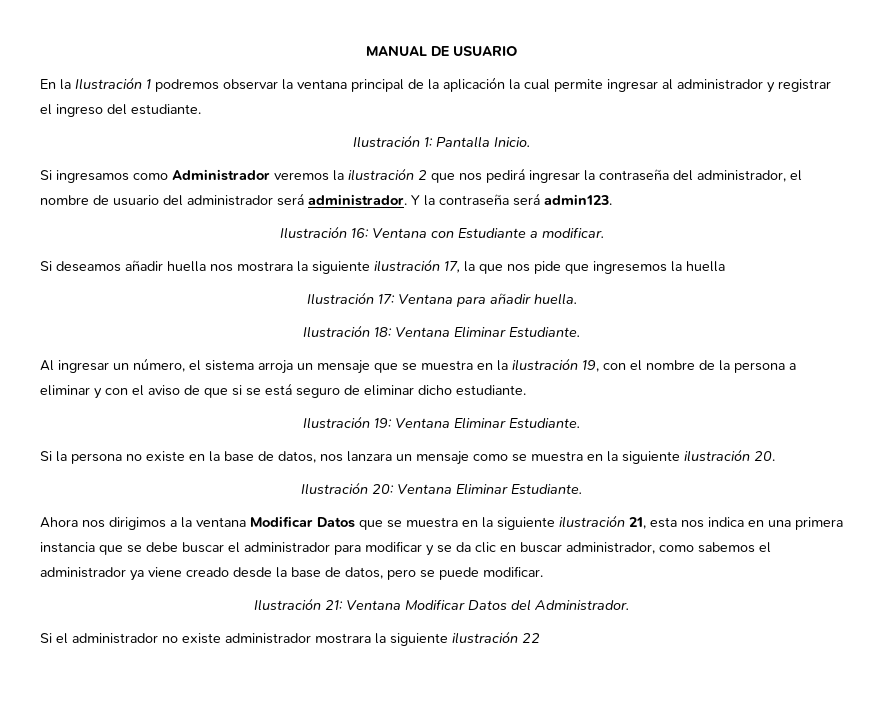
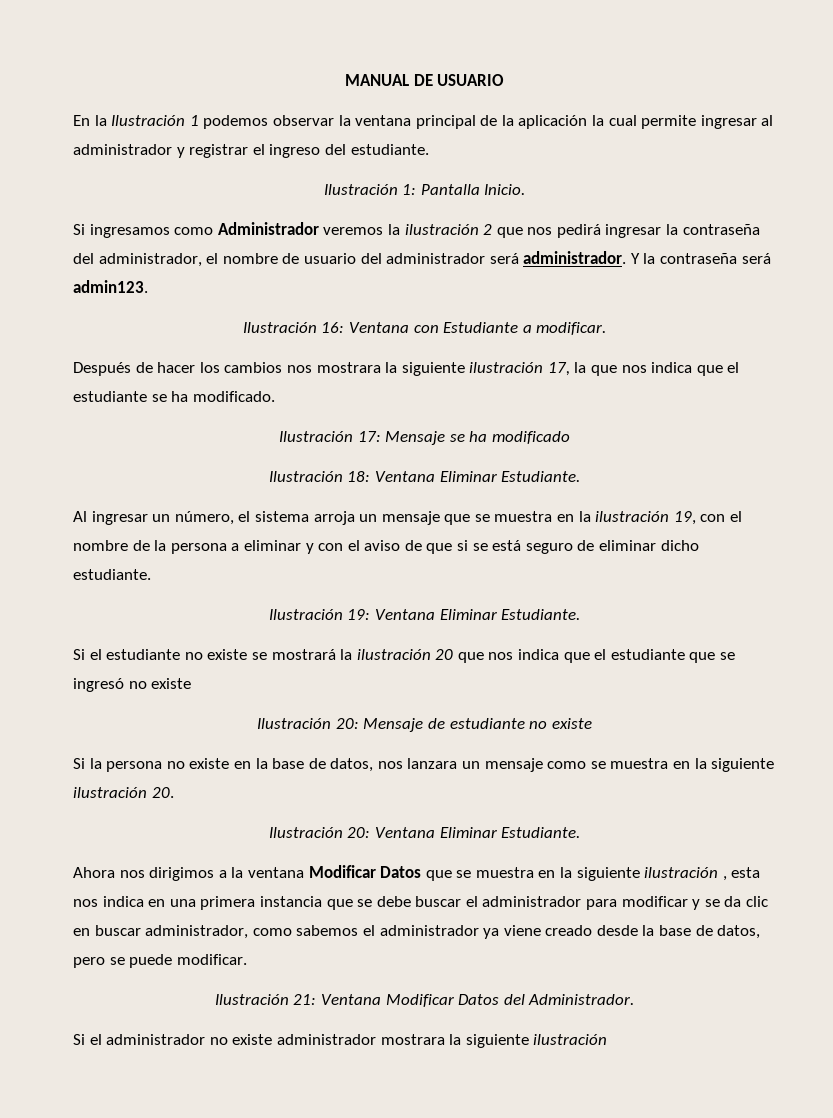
- En la Ilustración 1 podremos observar la ventana principal de la aplicación la cual permite ingresar al administrador y registrar el ingreso del estudiante.
+ En la Ilustración 1 podemos observar la ventana principal de la aplicación la cual permite ingresar al administrador y registrar el ingreso del estudiante.
- Si deseamos añadir huella nos mostrara la siguiente ilustración 17, la que nos pide que ingresemos la huella
- Ilustración 17: Ventana para añadir huella.
+ Después de hacer los cambios nos mostrara la siguiente ilustración 17, la que nos indica que el estudiante se ha modificado.
+ Ilustración 17: Mensaje se ha modificado
+ Si el estudiante no existe se mostrará la ilustración 20 que nos indica que el estudiante que se ingresó no existe
+ Ilustración 20: Mensaje de estudiante no existe
- Ahora nos dirigimos a la ventana Modificar Datos que se muestra en la siguiente ilustración 21, esta nos indica en una primera instancia que se debe buscar el administrador para modificar y se da clic en buscar administrador, como sabemos el administrador ya viene creado desde la base de datos, pero se puede modificar.
+ Ahora nos dirigimos a la ventana Modificar Datos que se muestra en la siguiente ilustración , esta nos indica en una primera instancia que se debe buscar el administrador para modificar y se da clic en buscar administrador, como sabemos el administrador ya viene creado desde la base de datos, pero se puede modificar.
- Si el administrador no existe administrador mostrara la siguiente ilustración 22
+ Si el administrador no existe administrador mostrara la siguiente ilustración

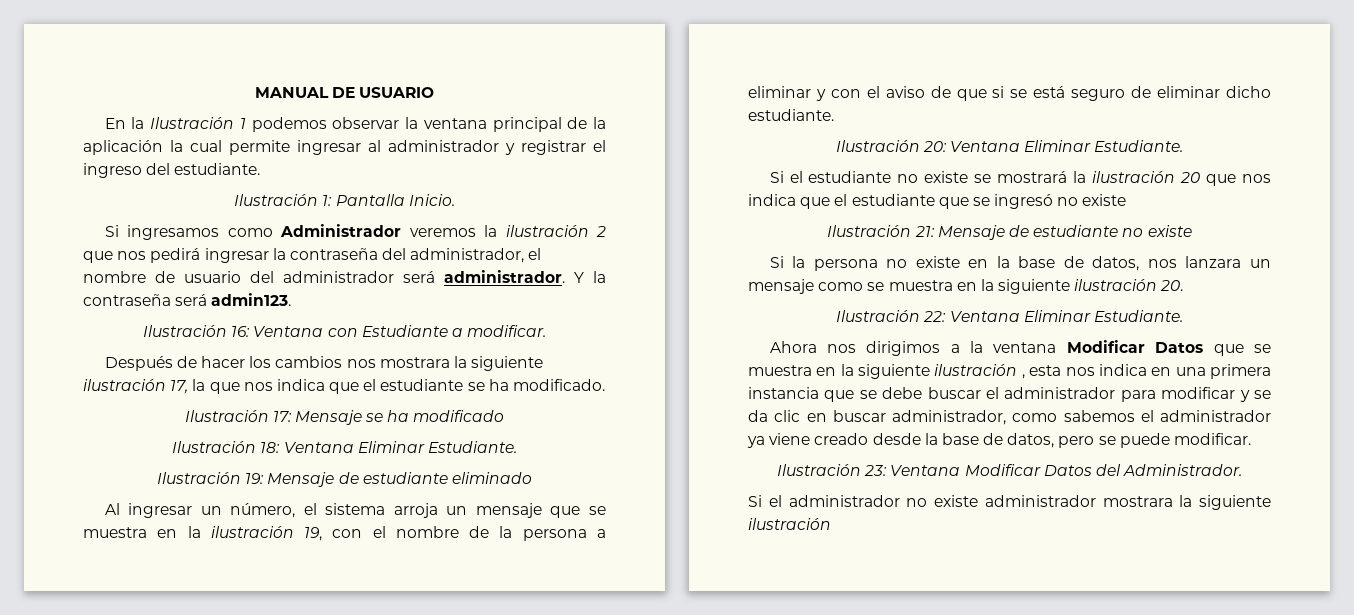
+ Ilustración 19: Mensaje de estudiante eliminado
- Ilustración 19: Ventana Eliminar Estudiante.
+ Ilustración 20: Ventana Eliminar Estudiante.
- Ilustración 20: Mensaje de estudiante no existe
+ Ilustración 21: Mensaje de estudiante no existe
- Ilustración 20: Ventana Eliminar Estudiante.
+ Ilustración 22: Ventana Eliminar Estudiante.
- Ilustración 21: Ventana Modificar Datos del Administrador.
+ Ilustración 23: Ventana Modificar Datos del Administrador.

